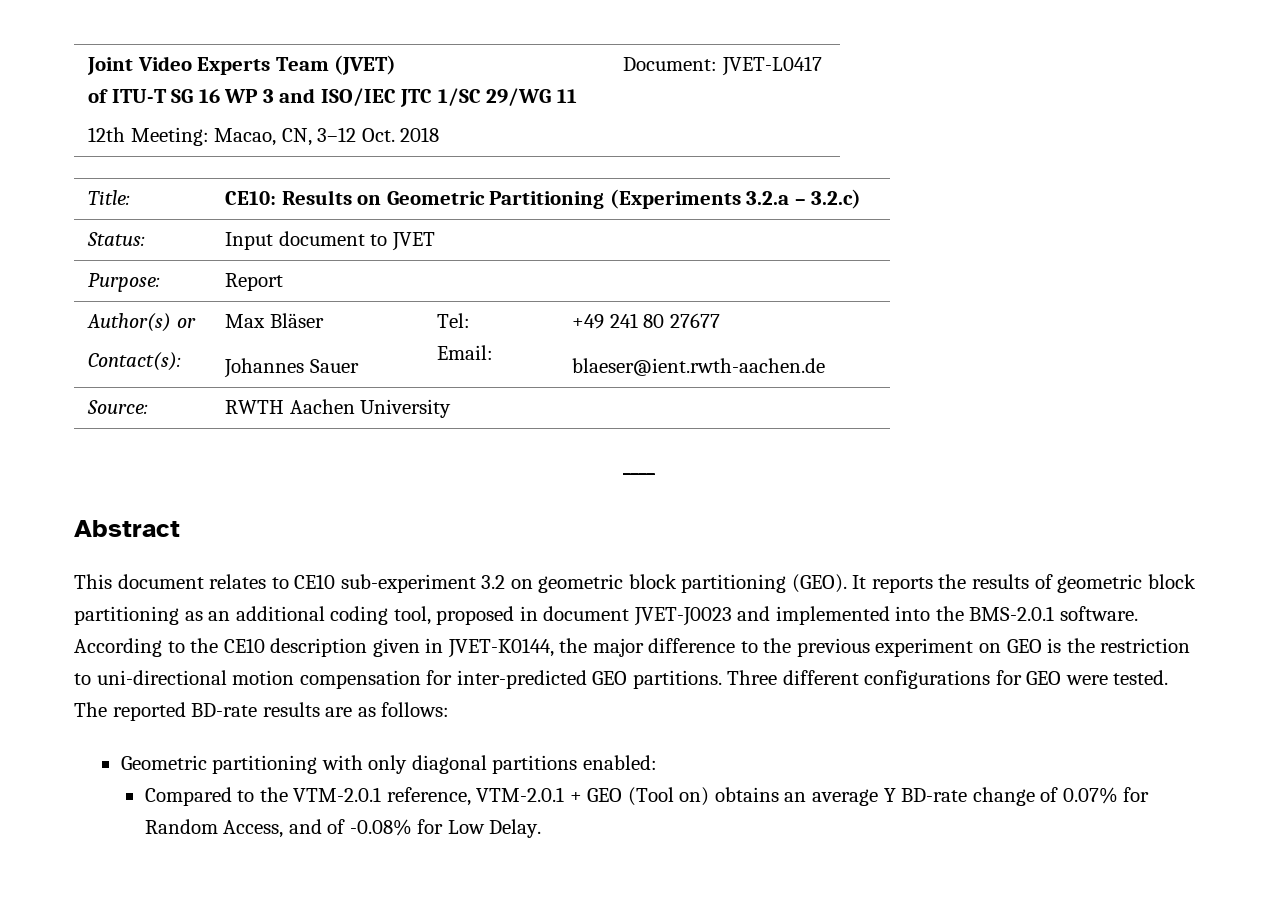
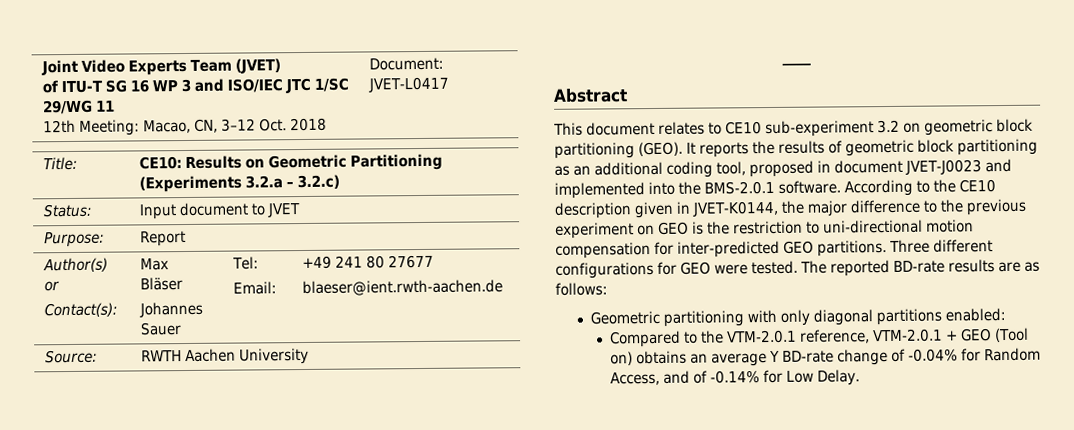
- Compared to the VTM-2.0.1 reference, VTM-2.0.1 + GEO (Tool on) obtains an average Y BD-rate change of 0.07% for Random Access, and of -0.08% for Low Delay.
+ Compared to the VTM-2.0.1 reference, VTM-2.0.1 + GEO (Tool on) obtains an average Y BD-rate change of -0.04% for Random Access, and of -0.14% for Low Delay.

